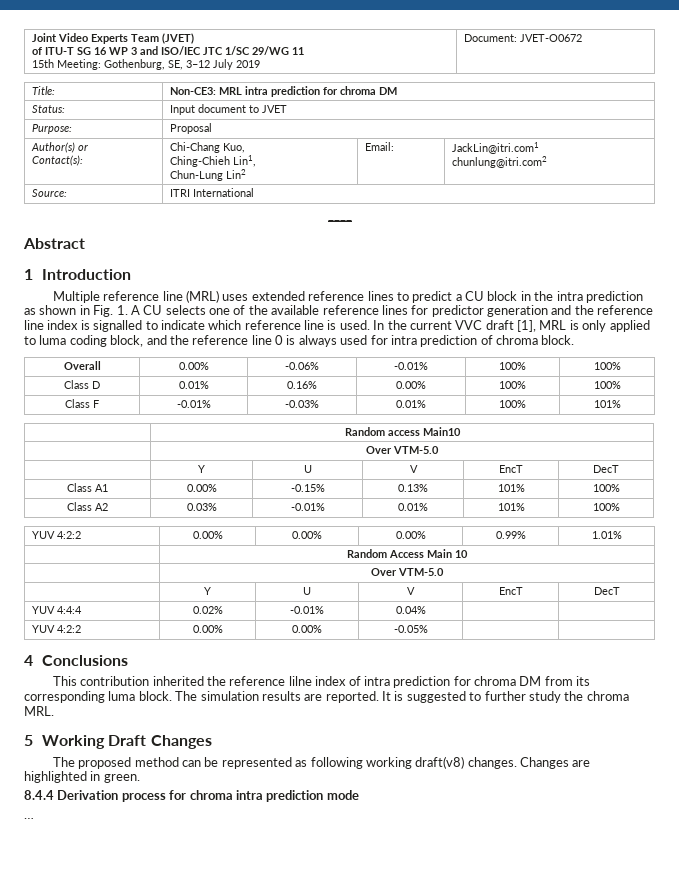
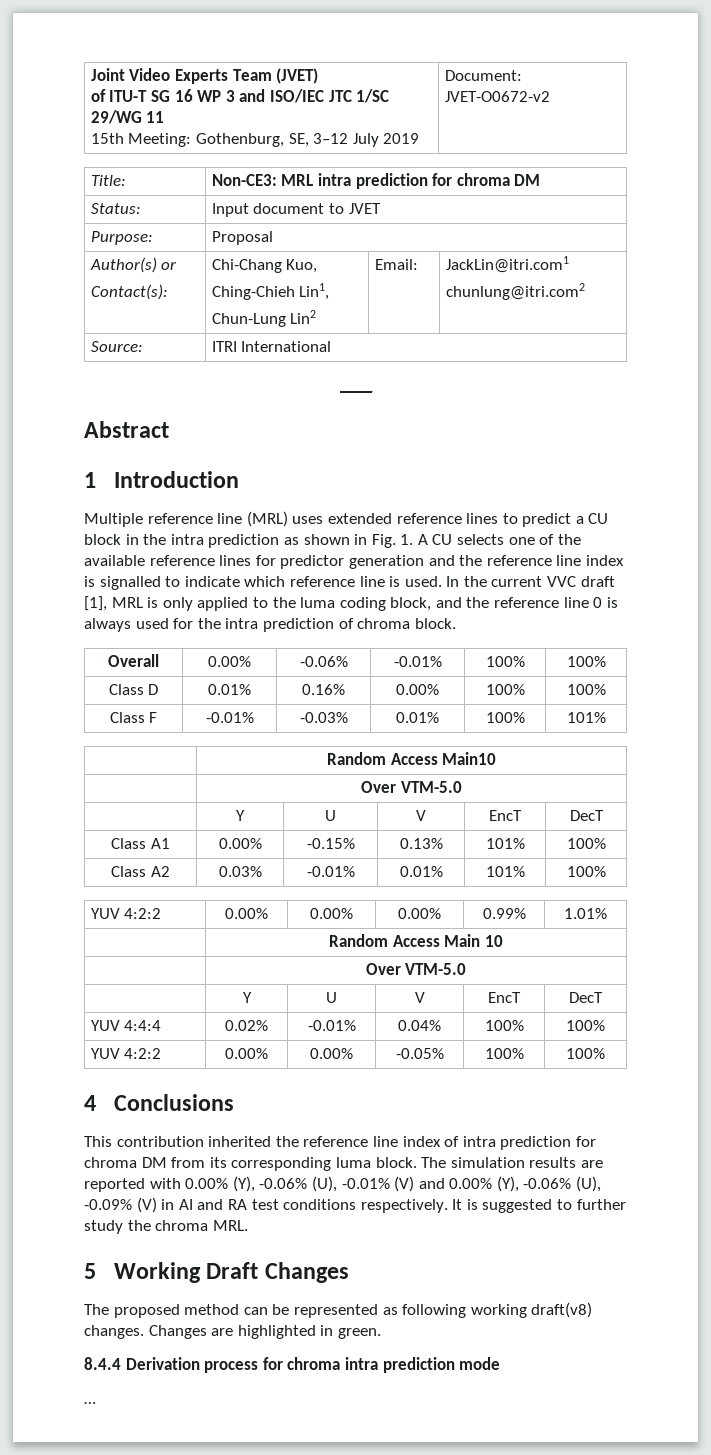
  Joint Video Experts Team (JVET)
  of ITU-T SG 16 WP 3 and ISO/IEC JTC 1/SC 29/WG 11
- 15th Meeting: Gothenburg, SE, 3–12 July 2019 | Document: JVET-O0672
+ 15th Meeting: Gothenburg, SE, 3–12 July 2019 | Document: JVET-O0672-v2
- In the current VVC draft [1], MRL is only applied to luma coding block, and the reference line 0 is always used for intra prediction of chroma block.
+ In the current VVC draft [1], MRL is only applied to the luma coding block, and the reference line 0 is always used for the intra prediction of chroma block.
- | Random access Main10
+ | Random Access Main10
- YUV 4:4:4 | 0.02% | -0.01% | 0.04% | |
+ YUV 4:4:4 | 0.02% | -0.01% | 0.04% | 100% | 100%
- YUV 4:2:2 | 0.00% | 0.00% | -0.05% | |
+ YUV 4:2:2 | 0.00% | 0.00% | -0.05% | 100% | 100%
- This contribution inherited the reference lilne index of intra prediction for chroma DM from its corresponding luma block.
+ This contribution inherited the reference line index of intra prediction for chroma DM from its corresponding luma block.
- The simulation results are reported.
+ The simulation results are reported with 0.00% (Y), -0.06% (U), -0.01% (V) and 0.00% (Y), -0.06% (U), -0.09% (V) in AI and RA test conditions respectively.

